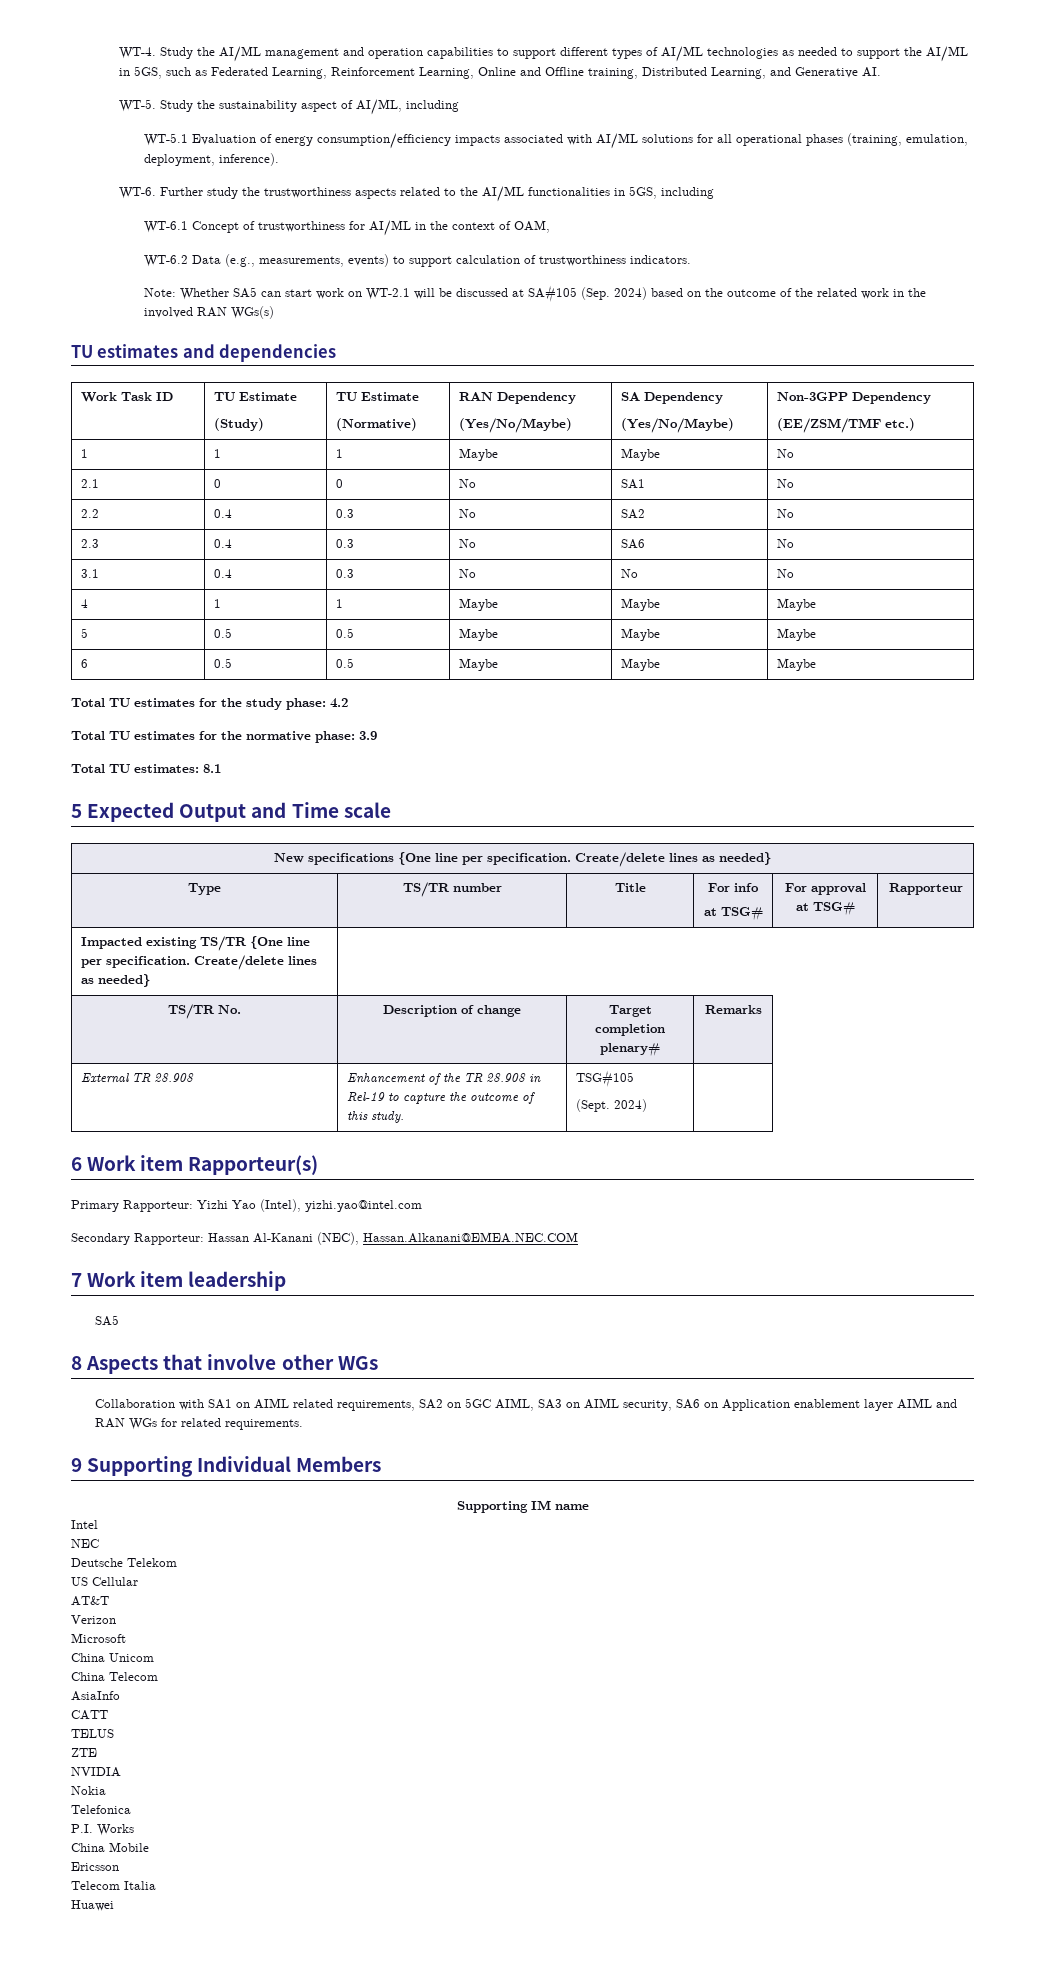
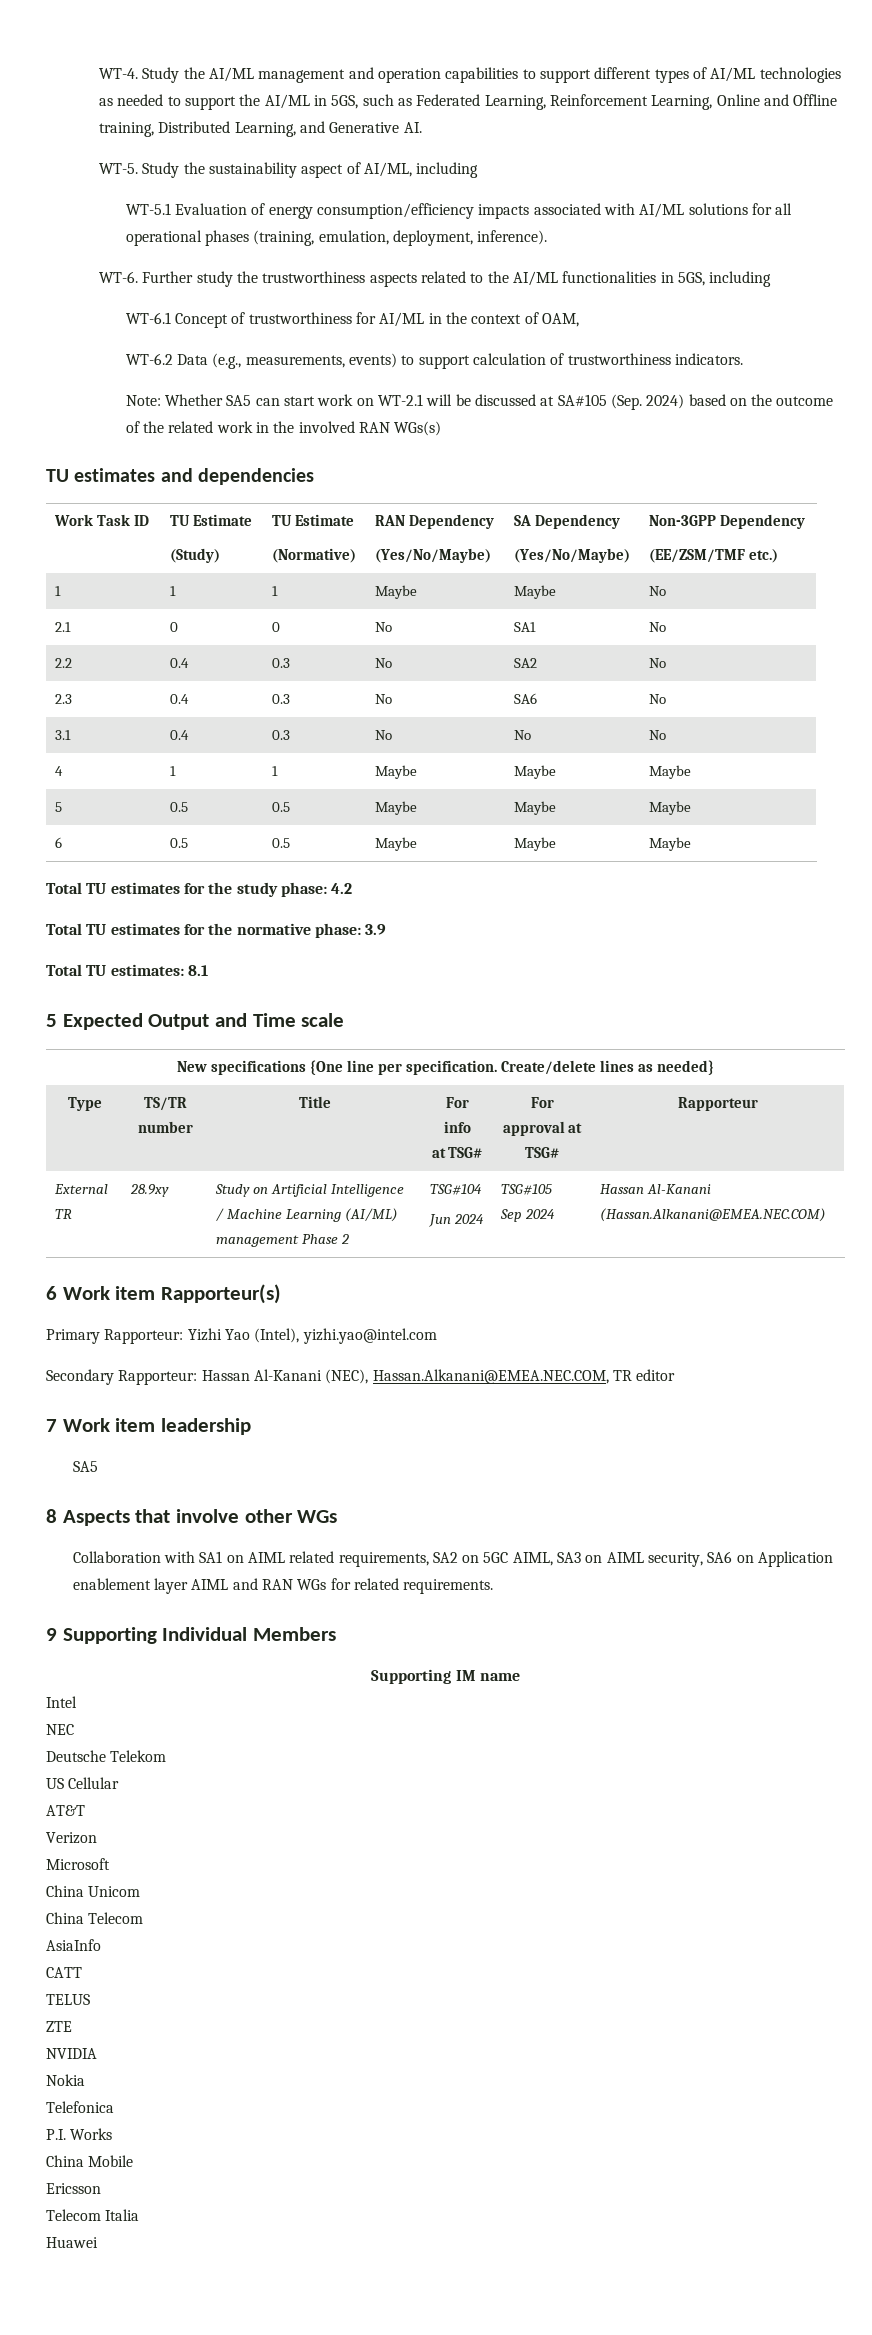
- Impacted existing TS/TR {One line per specification. Create/delete lines as needed}
- TS/TR No. | Description of change | Target completion plenary# | Remarks
- External TR 28.908 | Enhancement of the TR 28.908 in Rel-19 to capture the outcome of this study. | TSG#105
- (Sept. 2024) |
+ External TR | 28.9xy | Study on Artificial Intelligence / Machine Learning (AI/ML) management Phase 2 | TSG#104
+ Jun 2024 | TSG#105
+ Sep 2024 | Hassan Al-Kanani (Hassan.Alkanani@EMEA.NEC.COM)
- Secondary Rapporteur: Hassan Al-Kanani (NEC), Hassan.Alkanani@EMEA.NEC.COM
+ Secondary Rapporteur: Hassan Al-Kanani (NEC), Hassan.Alkanani@EMEA.NEC.COM, TR editor

